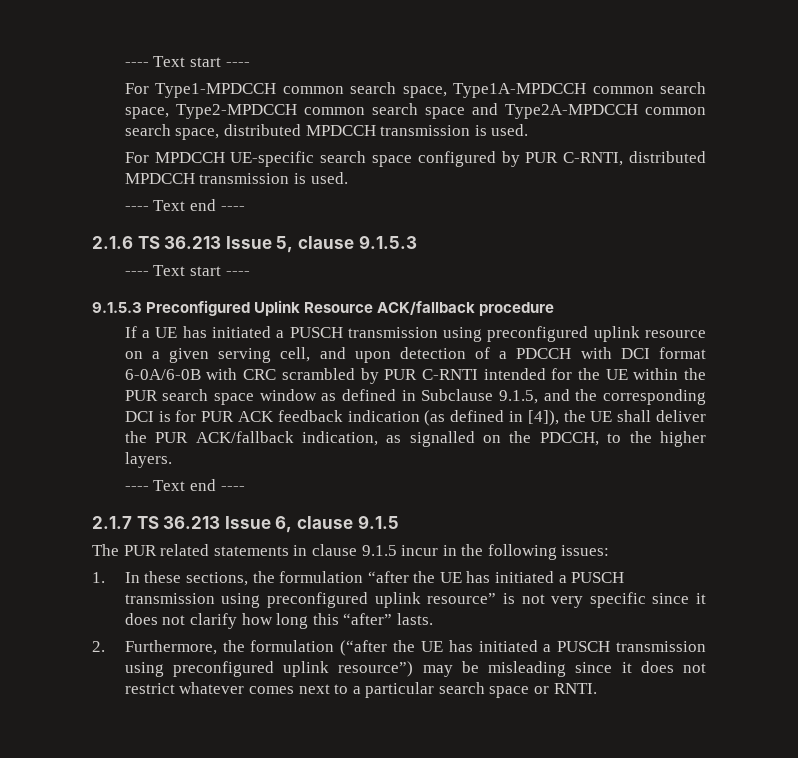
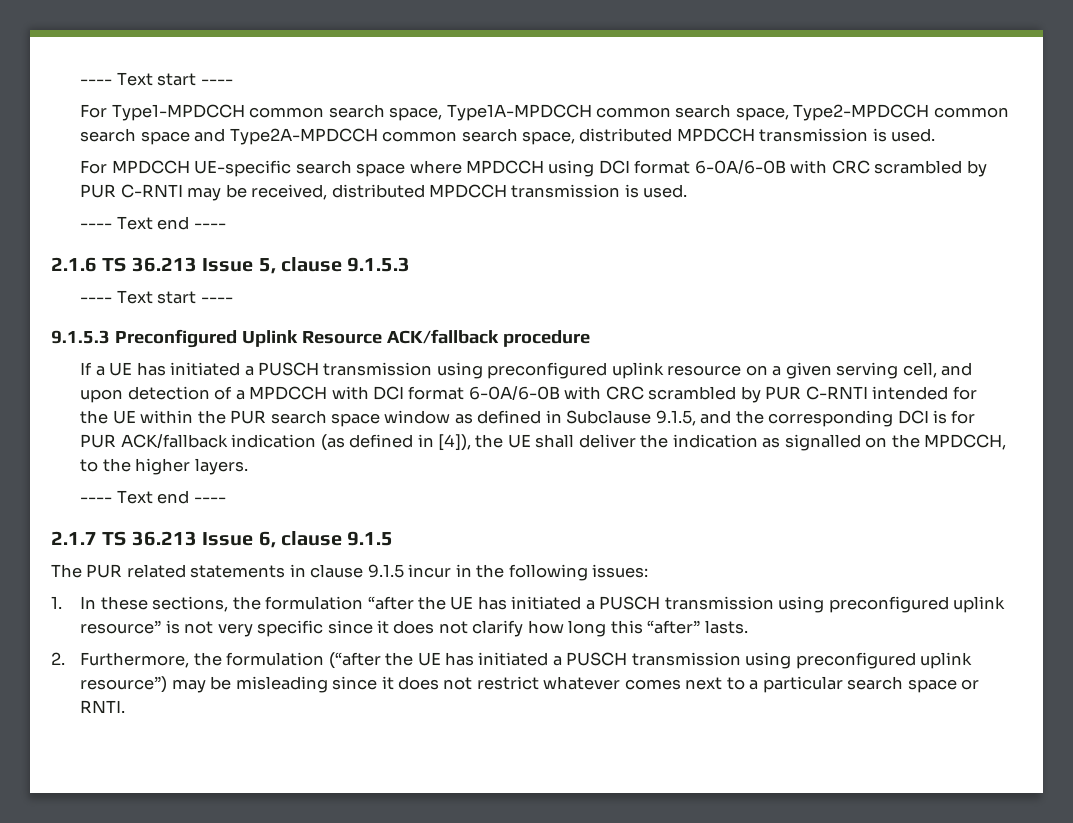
- For MPDCCH UE-specific search space configured by PUR C-RNTI, distributed MPDCCH transmission is used.
+ For MPDCCH UE-specific search space where MPDCCH using DCI format 6-0A/6-0B with CRC scrambled by PUR C-RNTI may be received, distributed MPDCCH transmission is used.
- If a UE has initiated a PUSCH transmission using preconfigured uplink resource on a given serving cell, and upon detection of a PDCCH with DCI format 6-0A/6-0B with CRC scrambled by PUR C-RNTI intended for the UE within the PUR search space window as defined in Subclause 9.1.5, and the corresponding DCI is for PUR ACK feedback indication (as defined in [4]), the UE shall deliver the PUR ACK/fallback indication, as signalled on the PDCCH, to the higher layers.
+ If a UE has initiated a PUSCH transmission using preconfigured uplink resource on a given serving cell, and upon detection of a MPDCCH with DCI format 6-0A/6-0B with CRC scrambled by PUR C-RNTI intended for the UE within the PUR search space window as defined in Subclause 9.1.5, and the corresponding DCI is for PUR ACK/fallback indication (as defined in [4]), the UE shall deliver the indication as signalled on the MPDCCH, to the higher layers.

